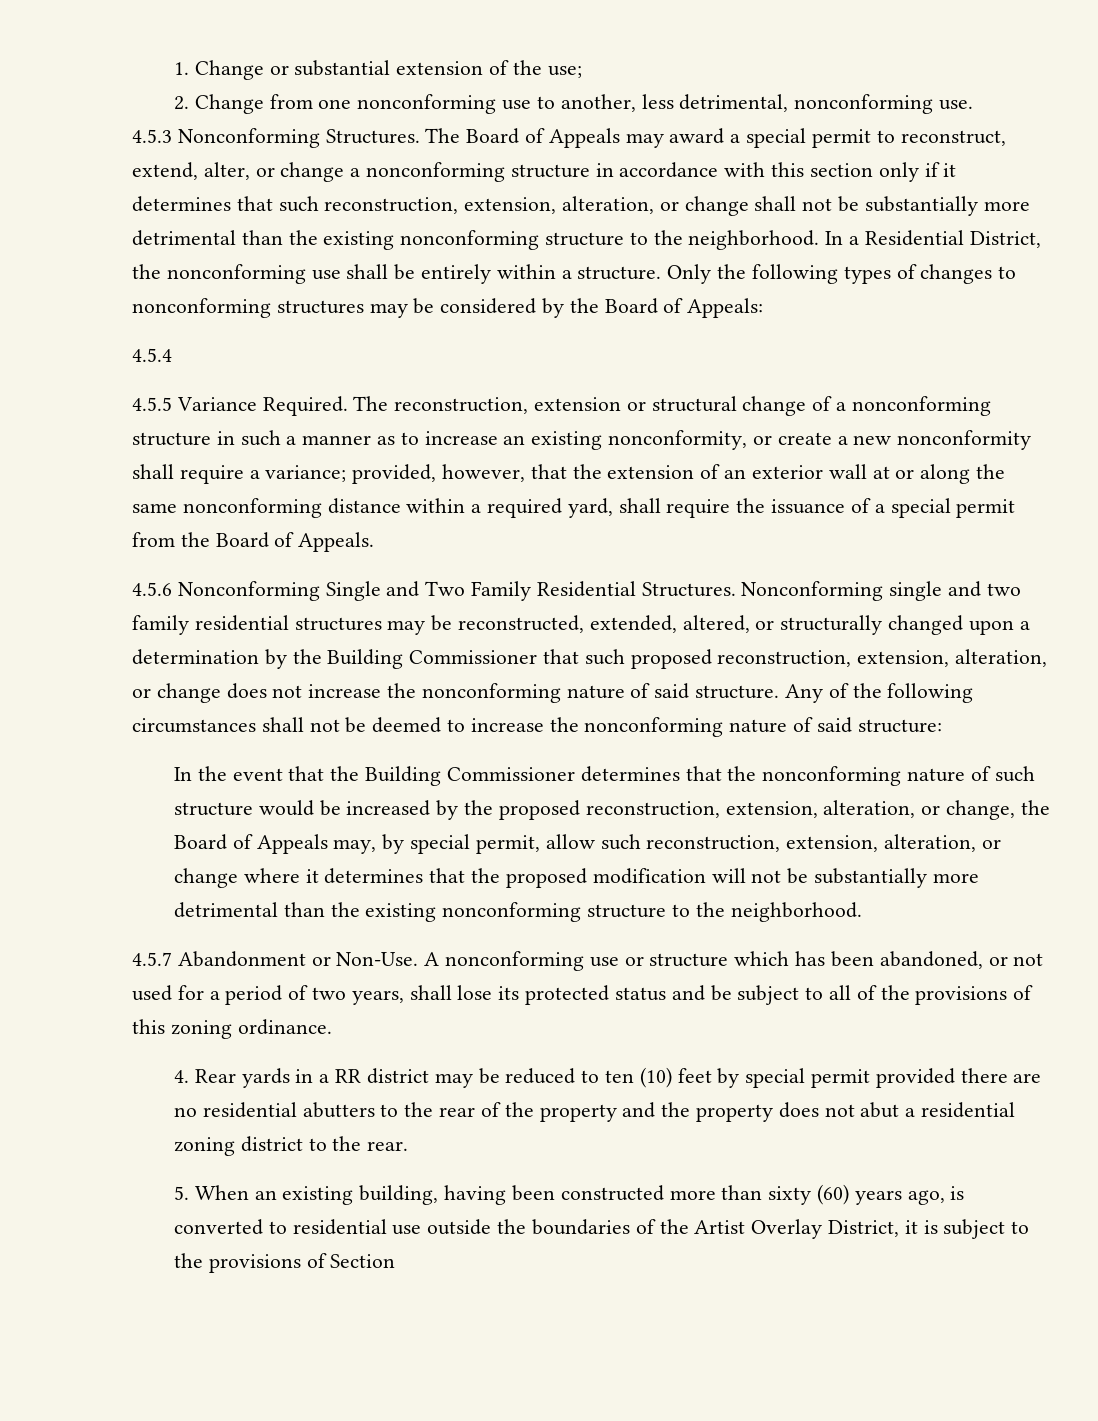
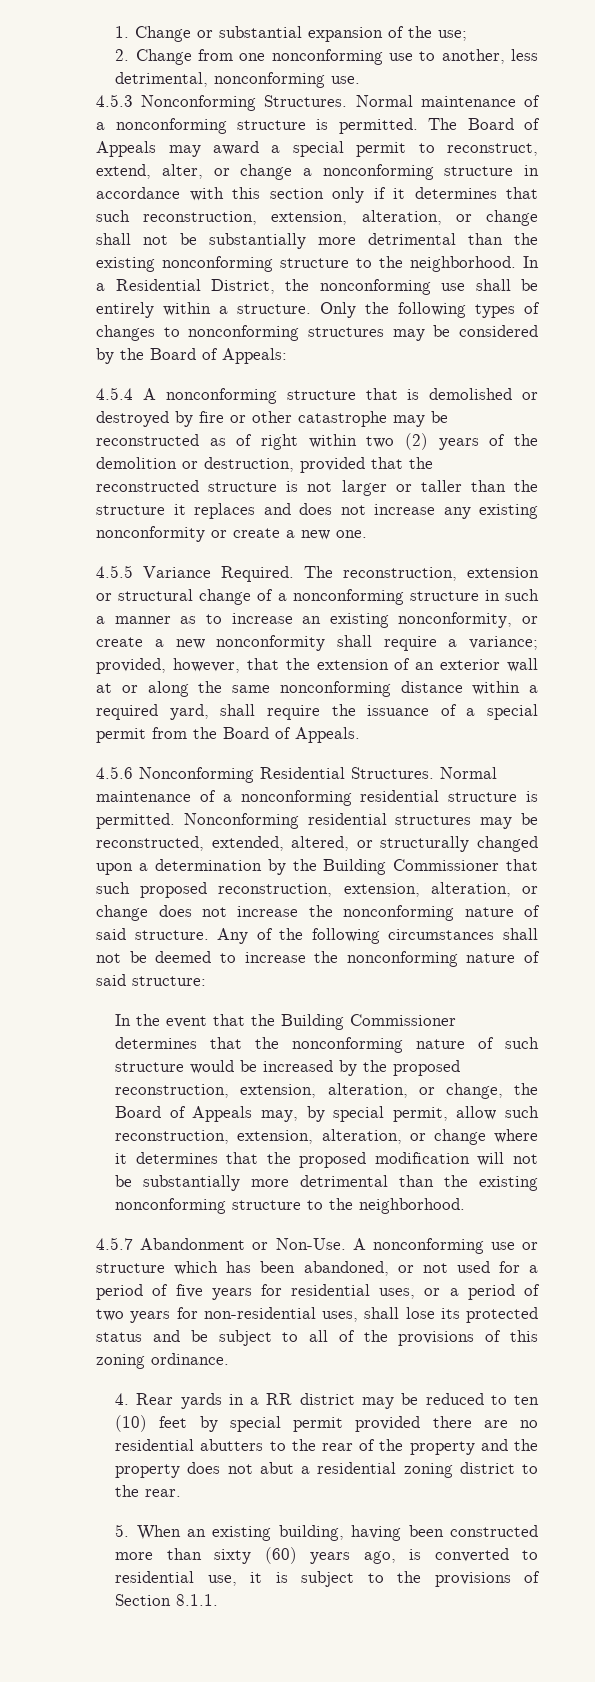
- 1. Change or substantial extension of the use;
+ 1. Change or substantial expansion of the use;
+ Normal maintenance of a nonconforming structure is permitted.
- 4.5.4
+ 4.5.4 A nonconforming structure that is demolished or destroyed by fire or other catastrophe may be reconstructed as of right within two (2) years of the demolition or destruction, provided that the reconstructed structure is not larger or taller than the structure it replaces and does not increase any existing nonconformity or create a new one.
- 4.5.6 Nonconforming Single and Two Family Residential Structures. Nonconforming single and two family residential structures may be reconstructed, extended, altered, or structurally changed upon a determination by the Building Commissioner that such proposed reconstruction, extension, alteration, or change does not increase the nonconforming nature of said structure.
+ 4.5.6 Nonconforming Residential Structures. Normal maintenance of a nonconforming residential structure is permitted. Nonconforming residential structures may be reconstructed, extended, altered, or structurally changed upon a determination by the Building Commissioner that such proposed reconstruction, extension, alteration, or change does not increase the nonconforming nature of said structure.
- A nonconforming use or structure which has been abandoned, or not used for a period of two years, shall lose its protected status and be subject to all of the provisions of this zoning ordinance.
+ A nonconforming use or structure which has been abandoned, or not used for a period of five years for residential uses, or a period of two years for non-residential uses, shall lose its protected status and be subject to all of the provisions of this zoning ordinance.
- 5. When an existing building, having been constructed more than sixty (60) years ago, is converted to residential use outside the boundaries of the Artist Overlay District, it is subject to the provisions of Section
+ 5. When an existing building, having been constructed more than sixty (60) years ago, is converted to residential use, it is subject to the provisions of Section 8.1.1.

